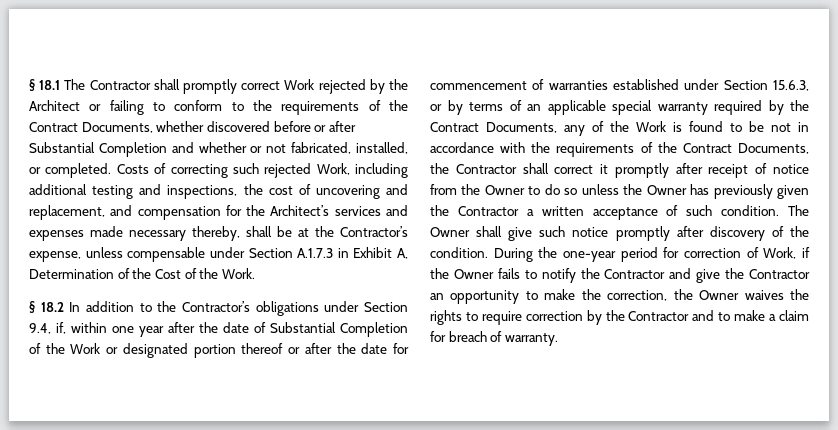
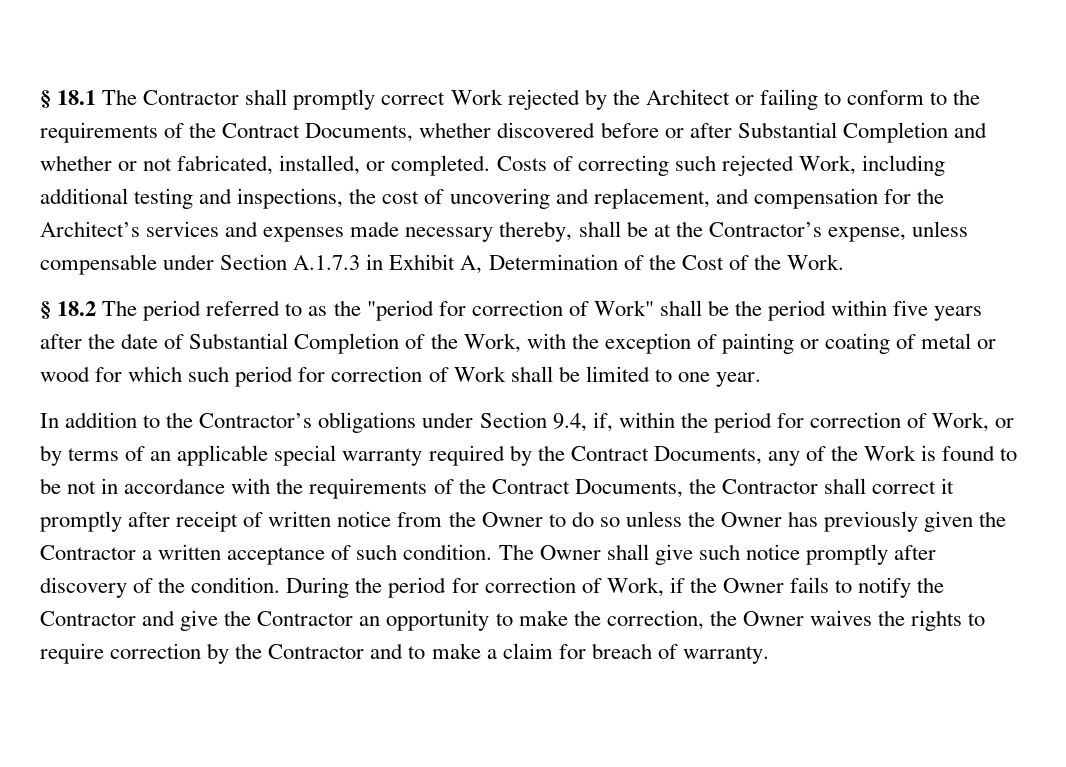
- § 18.2 In addition to the Contractor’s obligations under Section 9.4, if, within one year after the date of Substantial Completion of the Work or designated portion thereof or after the date for commencement of warranties established under Section 15.6.3, or by terms of an applicable special warranty required by the Contract Documents, any of the Work is found to be not in accordance with the requirements of the Contract Documents, the Contractor shall correct it promptly after receipt of notice from the Owner to do so unless the Owner has previously given the Contractor a written acceptance of such condition.
+ § 18.2 The period referred to as the "period for correction of Work" shall be the period within five years after the date of Substantial Completion of the Work, with the exception of painting or coating of metal or wood for which such period for correction of Work shall be limited to one year.
+ In addition to the Contractor’s obligations under Section 9.4, if, within the period for correction of Work, or by terms of an applicable special warranty required by the Contract Documents, any of the Work is found to be not in accordance with the requirements of the Contract Documents, the Contractor shall correct it promptly after receipt of written notice from the Owner to do so unless the Owner has previously given the Contractor a written acceptance of such condition.
- During the one-year period for correction of Work, if the Owner fails to notify the Contractor and give the Contractor an opportunity to make the correction, the Owner waives the rights to require correction by the Contractor and to make a claim for breach of warranty.
+ During the period for correction of Work, if the Owner fails to notify the Contractor and give the Contractor an opportunity to make the correction, the Owner waives the rights to require correction by the Contractor and to make a claim for breach of warranty.

